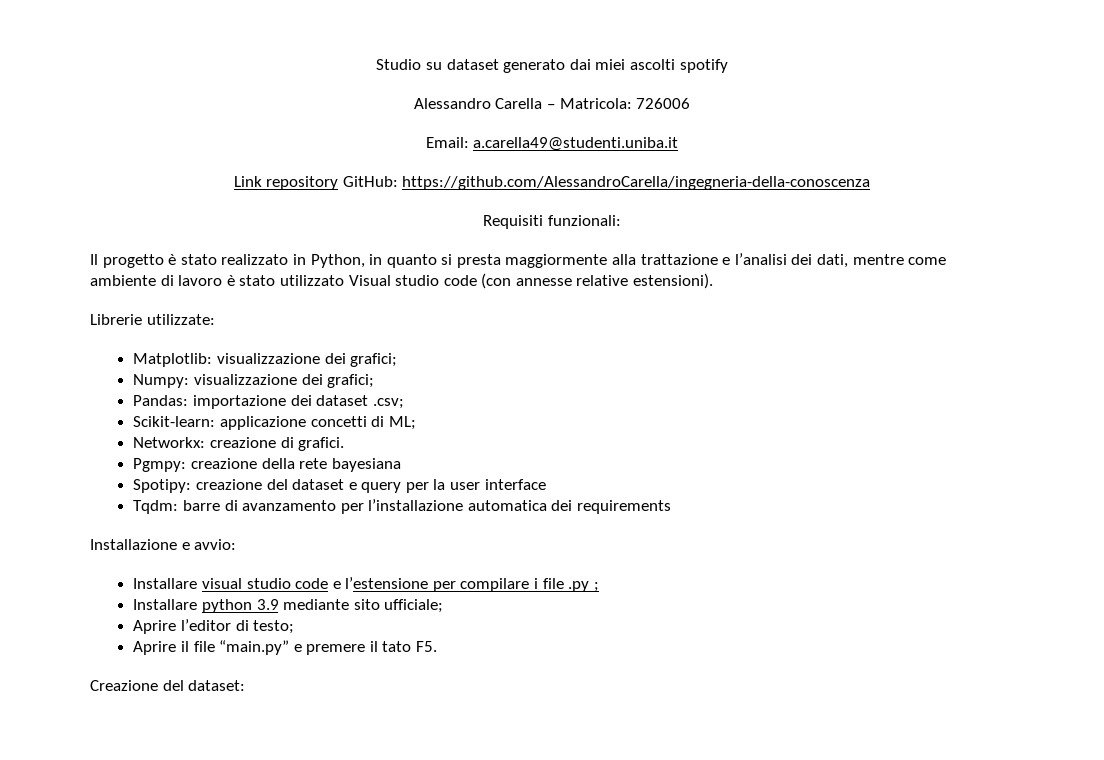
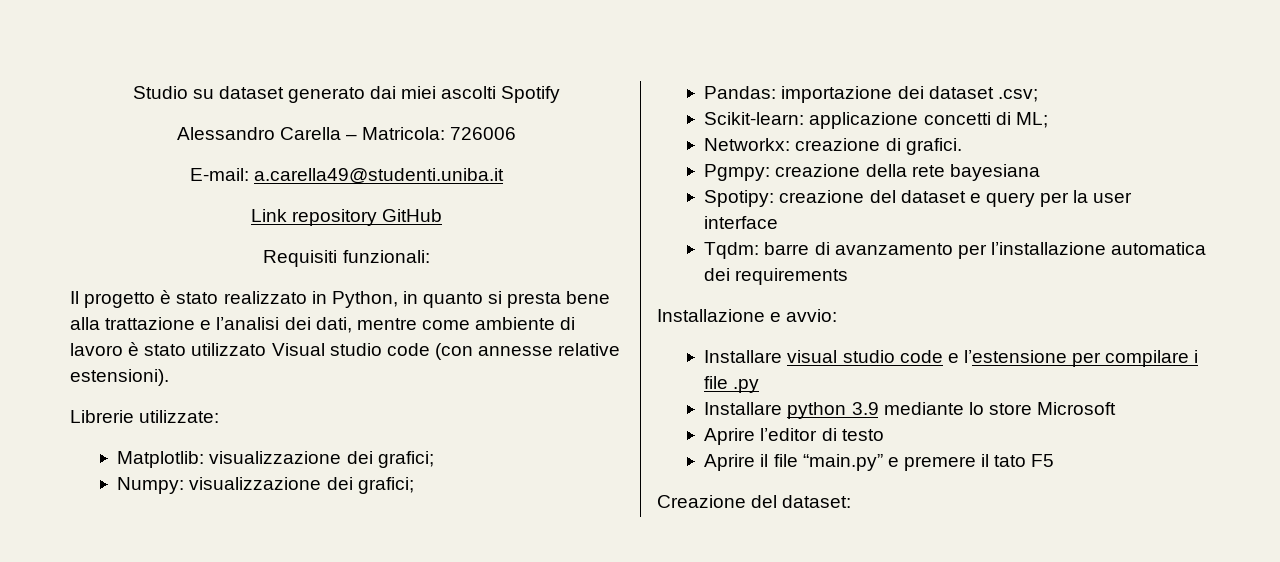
- Studio su dataset generato dai miei ascolti spotify
+ Studio su dataset generato dai miei ascolti Spotify
- Email: a.carella49@studenti.uniba.it
+ E-mail: a.carella49@studenti.uniba.it
- Link repository GitHub: https://github.com/AlessandroCarella/ingegneria-della-conoscenza
+ Link repository GitHub
- Il progetto è stato realizzato in Python, in quanto si presta maggiormente alla trattazione e l’analisi dei dati, mentre come ambiente di lavoro è stato utilizzato Visual studio code (con annesse relative estensioni).
+ Il progetto è stato realizzato in Python, in quanto si presta bene alla trattazione e l’analisi dei dati, mentre come ambiente di lavoro è stato utilizzato Visual studio code (con annesse relative estensioni).
- Installare visual studio code e l’estensione per compilare i file .py ;
+ Installare visual studio code e l’estensione per compilare i file .py
- Installare python 3.9 mediante sito ufficiale;
+ Installare python 3.9 mediante lo store Microsoft
- Aprire l’editor di testo;
+ Aprire l’editor di testo
- Aprire il file “main.py” e premere il tato F5.
+ Aprire il file “main.py” e premere il tato F5

